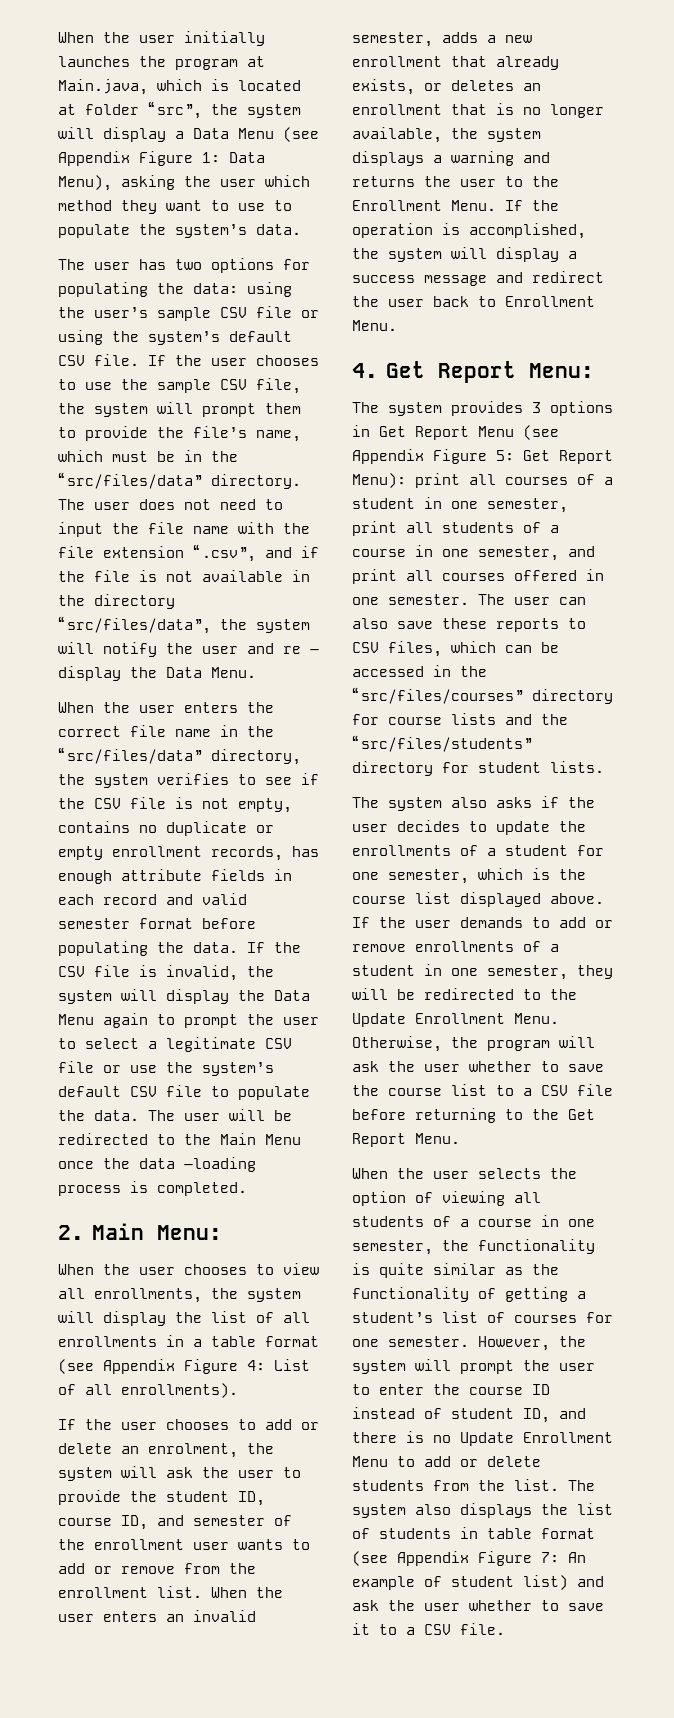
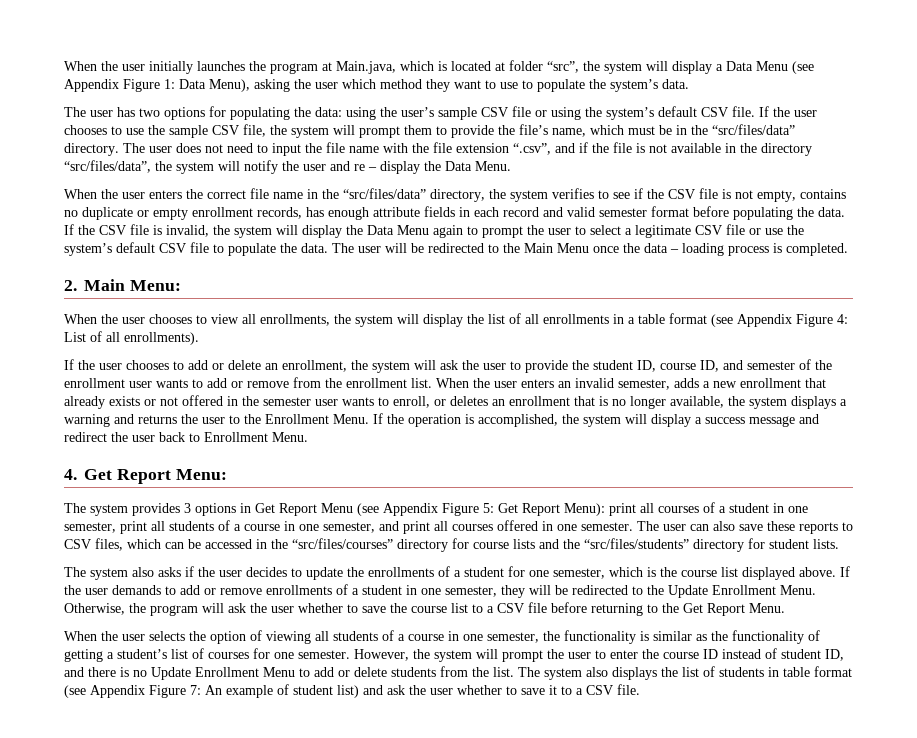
- The user will be redirected to the Main Menu once the data –loading process is completed.
+ The user will be redirected to the Main Menu once the data – loading process is completed.
- If the user chooses to add or delete an enrolment, the system will ask the user to provide the student ID, course ID, and semester of the enrollment user wants to add or remove from the enrollment list.
+ If the user chooses to add or delete an enrollment, the system will ask the user to provide the student ID, course ID, and semester of the enrollment user wants to add or remove from the enrollment list.
- When the user enters an invalid semester, adds a new enrollment that already exists, or deletes an enrollment that is no longer available, the system displays a warning and returns the user to the Enrollment Menu.
+ When the user enters an invalid semester, adds a new enrollment that already exists or not offered in the semester user wants to enroll, or deletes an enrollment that is no longer available, the system displays a warning and returns the user to the Enrollment Menu.
- When the user selects the option of viewing all students of a course in one semester, the functionality is quite similar as the functionality of getting a student’s list of courses for one semester.
+ When the user selects the option of viewing all students of a course in one semester, the functionality is similar as the functionality of getting a student’s list of courses for one semester.

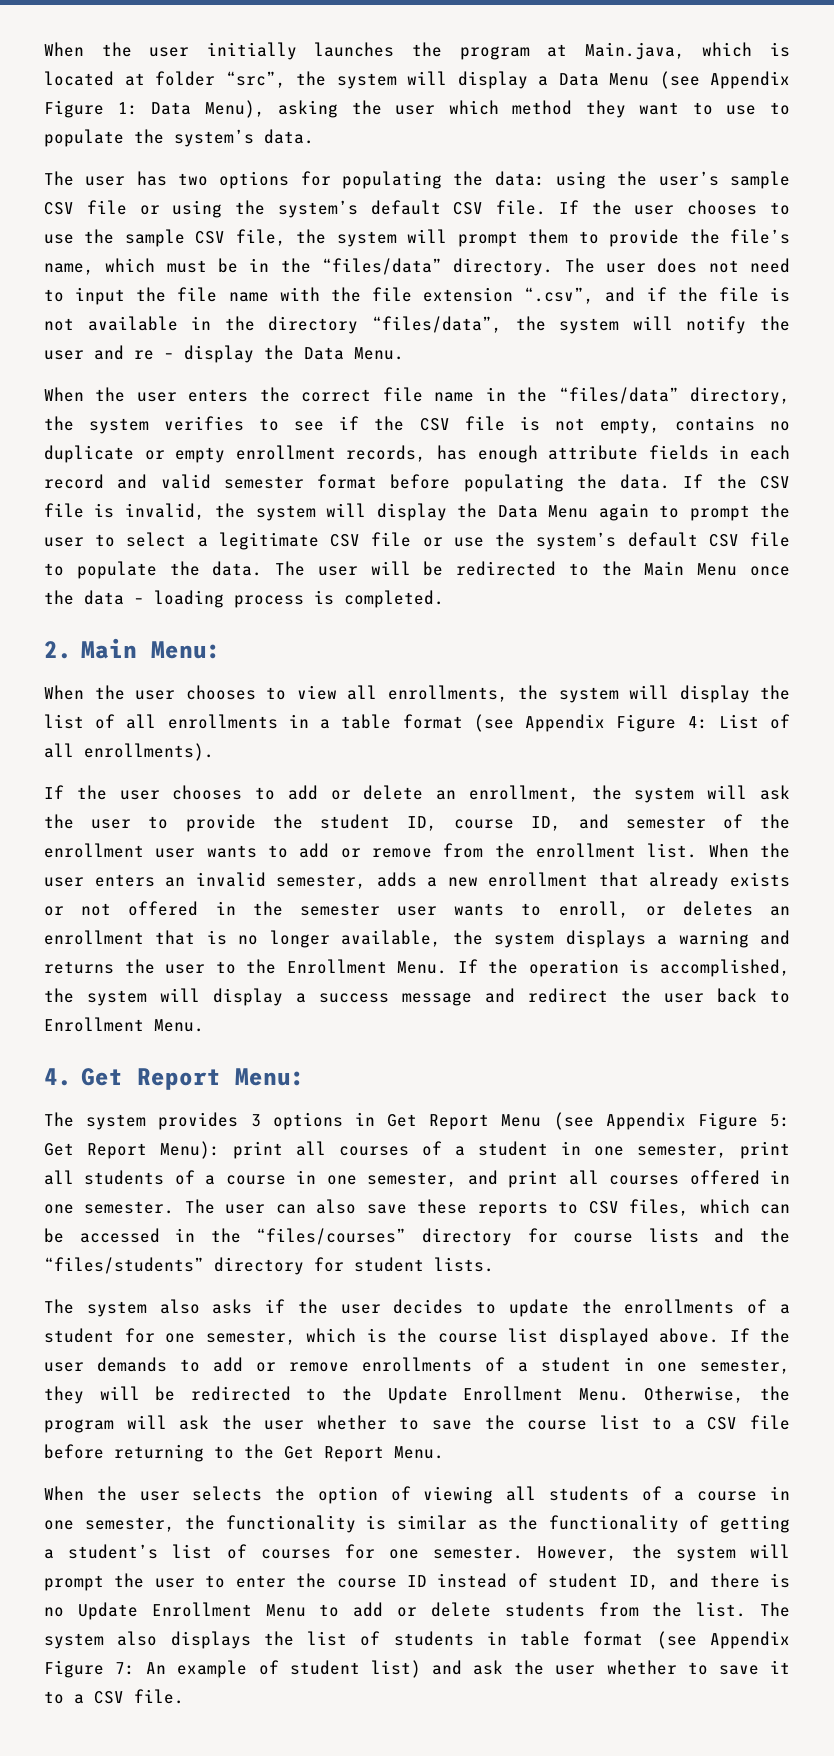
- If the user chooses to use the sample CSV file, the system will prompt them to provide the file’s name, which must be in the “src/files/data” directory.
+ If the user chooses to use the sample CSV file, the system will prompt them to provide the file’s name, which must be in the “files/data” directory.
- The user does not need to input the file name with the file extension “.csv”, and if the file is not available in the directory “src/files/data”, the system will notify the user and re – display the Data Menu.
+ The user does not need to input the file name with the file extension “.csv”, and if the file is not available in the directory “files/data”, the system will notify the user and re – display the Data Menu.
- When the user enters the correct file name in the “src/files/data” directory, the system verifies to see if the CSV file is not empty, contains no duplicate or empty enrollment records, has enough attribute fields in each record and valid semester format before populating the data.
+ When the user enters the correct file name in the “files/data” directory, the system verifies to see if the CSV file is not empty, contains no duplicate or empty enrollment records, has enough attribute fields in each record and valid semester format before populating the data.
- The user can also save these reports to CSV files, which can be accessed in the “src/files/courses” directory for course lists and the “src/files/students” directory for student lists.
+ The user can also save these reports to CSV files, which can be accessed in the “files/courses” directory for course lists and the “files/students” directory for student lists.

